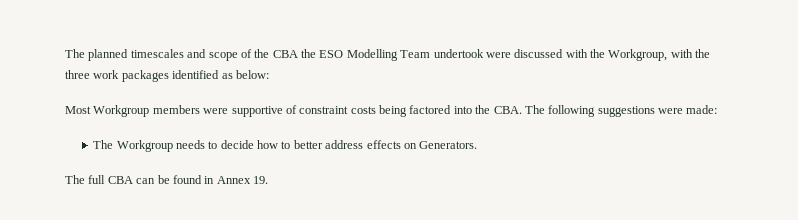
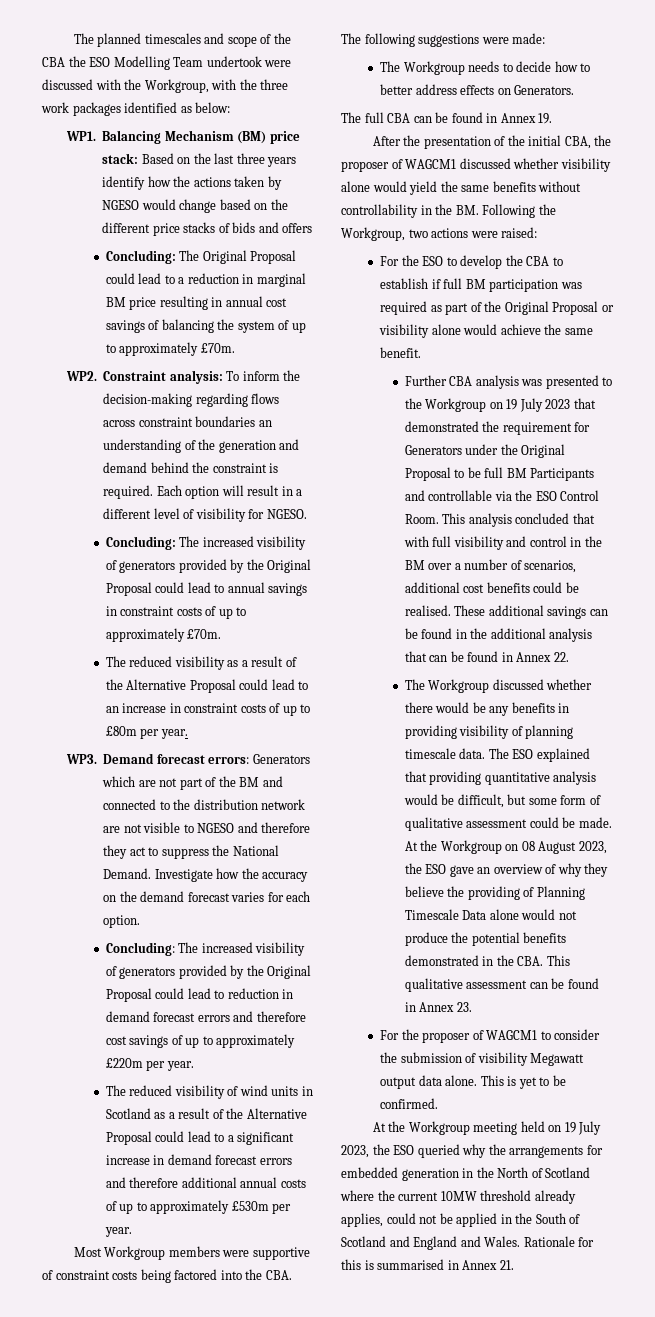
+ WP1. Balancing Mechanism (BM) price stack: Based on the last three years identify how the actions taken by NGESO would change based on the different price stacks of bids and offers
+ Concluding: The Original Proposal could lead to a reduction in marginal BM price resulting in annual cost savings of balancing the system of up to approximately £70m.
+ WP2. Constraint analysis: To inform the decision-making regarding flows across constraint boundaries an understanding of the generation and demand behind the constraint is required. Each option will result in a different level of visibility for NGESO.
+ Concluding: The increased visibility of generators provided by the Original Proposal could lead to annual savings in constraint costs of up to approximately £70m.
+ The reduced visibility as a result of the Alternative Proposal could lead to an increase in constraint costs of up to £80m per year.
+ WP3. Demand forecast errors: Generators which are not part of the BM and connected to the distribution network are not visible to NGESO and therefore they act to suppress the National Demand. Investigate how the accuracy on the demand forecast varies for each option.
+ Concluding: The increased visibility of generators provided by the Original Proposal could lead to reduction in demand forecast errors and therefore cost savings of up to approximately £220m per year.
+ The reduced visibility of wind units in Scotland as a result of the Alternative Proposal could lead to a significant increase in demand forecast errors and therefore additional annual costs of up to approximately £530m per year.
+ After the presentation of the initial CBA, the proposer of WAGCM1 discussed whether visibility alone would yield the same benefits without controllability in the BM. Following the Workgroup, two actions were raised:
+ For the ESO to develop the CBA to establish if full BM participation was required as part of the Original Proposal or visibility alone would achieve the same benefit.
+ Further CBA analysis was presented to the Workgroup on 19 July 2023 that demonstrated the requirement for Generators under the Original Proposal to be full BM Participants and controllable via the ESO Control Room. This analysis concluded that with full visibility and control in the BM over a number of scenarios, additional cost benefits could be realised. These additional savings can be found in the additional analysis that can be found in Annex 22.
+ The Workgroup discussed whether there would be any benefits in providing visibility of planning timescale data. The ESO explained that providing quantitative analysis would be difficult, but some form of qualitative assessment could be made. At the Workgroup on 08 August 2023, the ESO gave an overview of why they believe the providing of Planning Timescale Data alone would not produce the potential benefits demonstrated in the CBA. This qualitative assessment can be found in Annex 23.
+ For the proposer of WAGCM1 to consider the submission of visibility Megawatt output data alone. This is yet to be confirmed.
+ At the Workgroup meeting held on 19 July 2023, the ESO queried why the arrangements for embedded generation in the North of Scotland where the current 10MW threshold already applies, could not be applied in the South of Scotland and England and Wales. Rationale for this is summarised in Annex 21.

